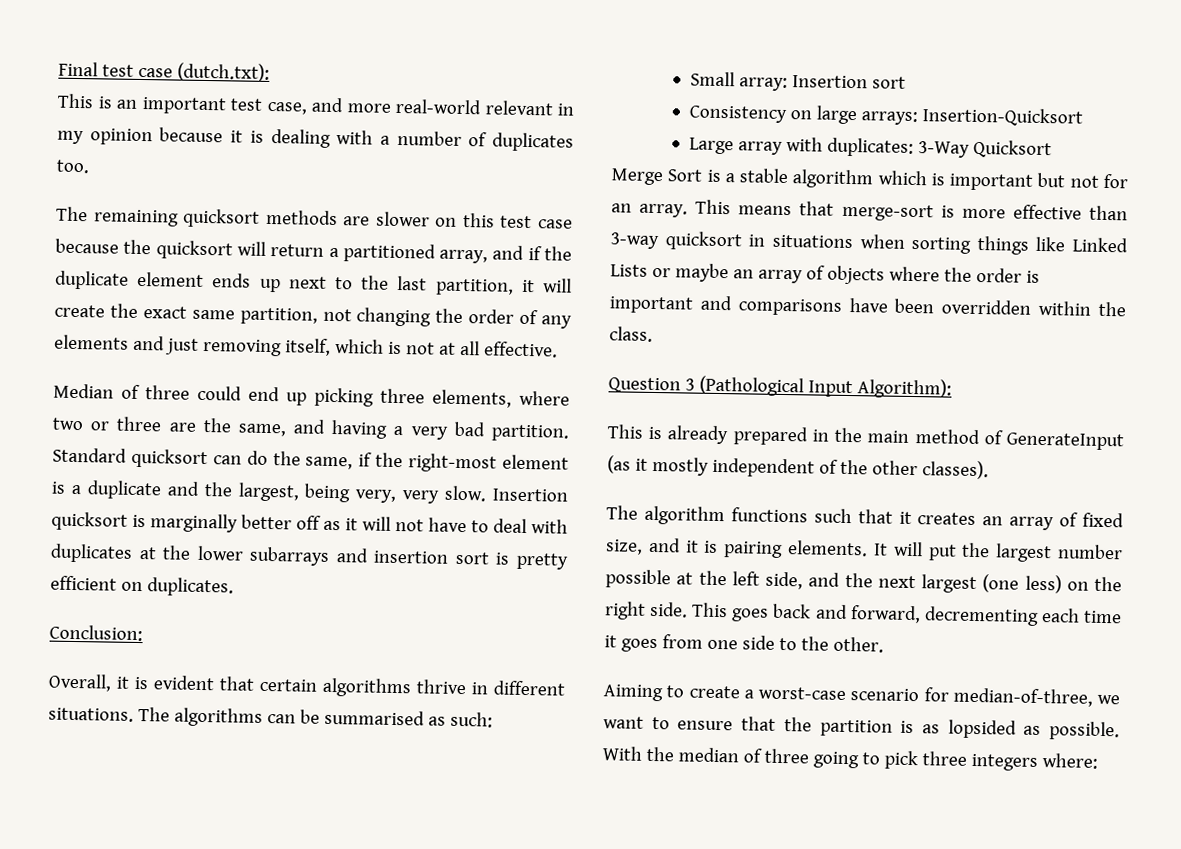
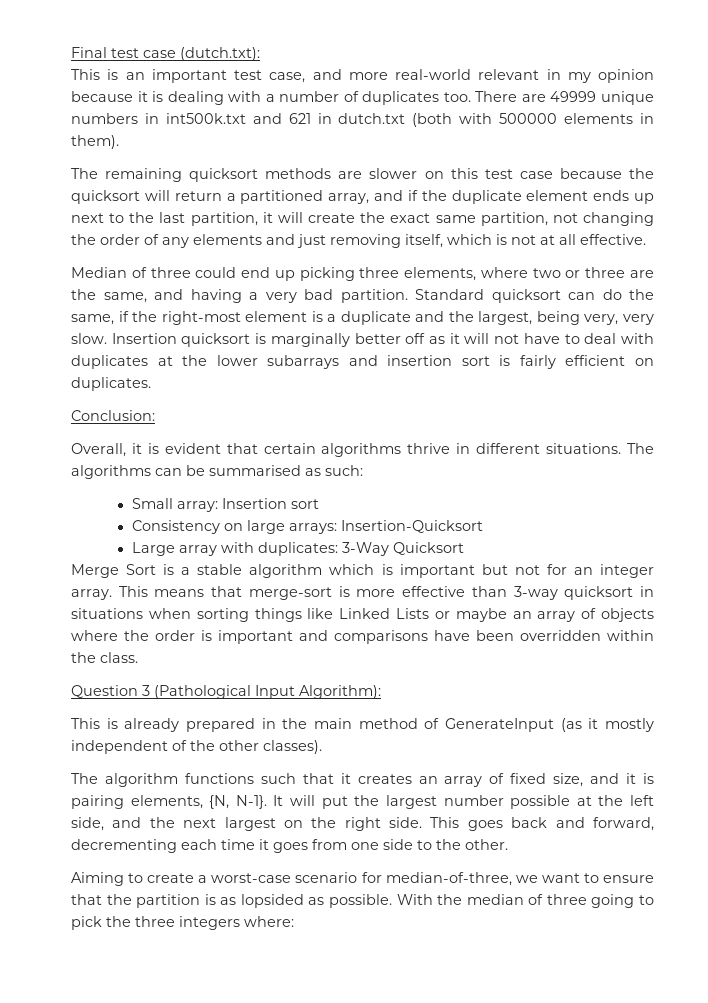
+ There are 49999 unique numbers in int500k.txt and 621 in dutch.txt (both with 500000 elements in them).
- Insertion quicksort is marginally better off as it will not have to deal with duplicates at the lower subarrays and insertion sort is pretty efficient on duplicates.
+ Insertion quicksort is marginally better off as it will not have to deal with duplicates at the lower subarrays and insertion sort is fairly efficient on duplicates.
- Merge Sort is a stable algorithm which is important but not for an array.
+ Merge Sort is a stable algorithm which is important but not for an integer array.
- The algorithm functions such that it creates an array of fixed size, and it is pairing elements.
+ The algorithm functions such that it creates an array of fixed size, and it is pairing elements, {N, N-1}.
- It will put the largest number possible at the left side, and the next largest (one less) on the right side.
+ It will put the largest number possible at the left side, and the next largest on the right side.
- With the median of three going to pick three integers where:
+ With the median of three going to pick the three integers where:

